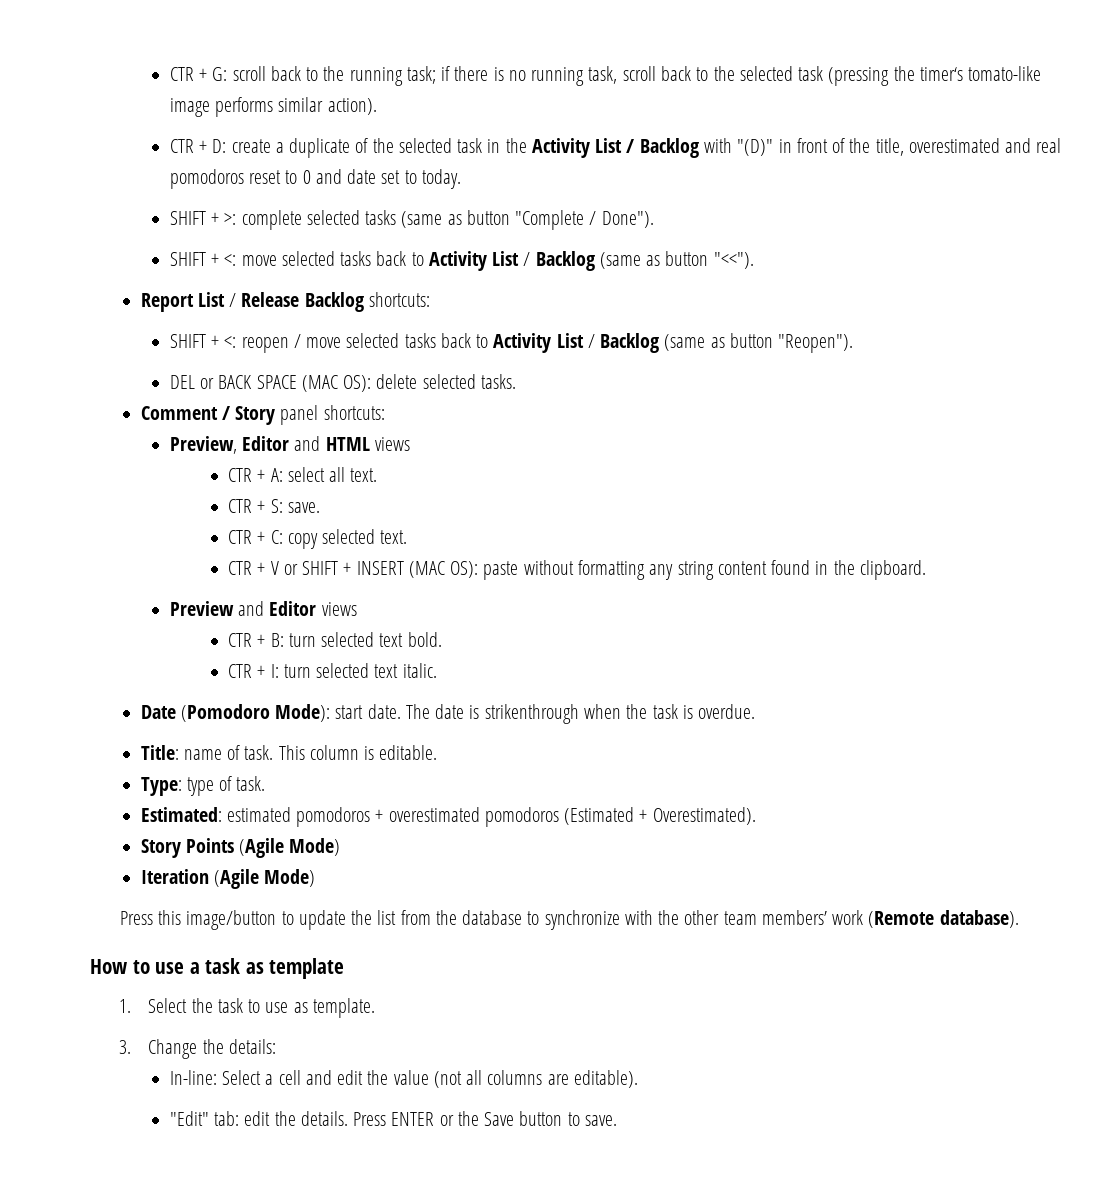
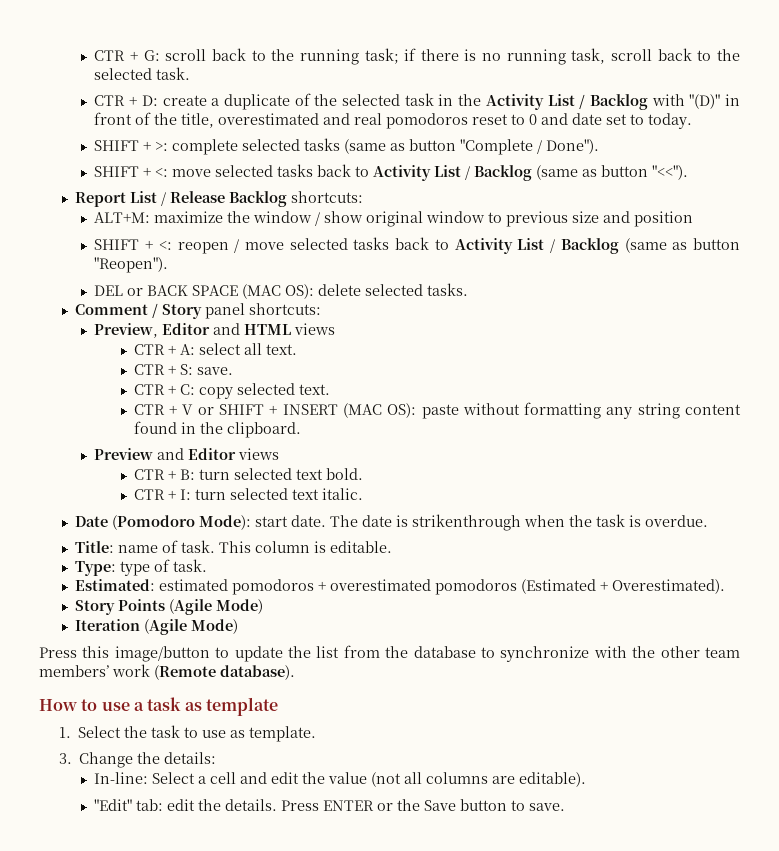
- CTR + G: scroll back to the running task; if there is no running task, scroll back to the selected task (pressing the timer‘s tomato-like image performs similar action).
+ CTR + G: scroll back to the running task; if there is no running task, scroll back to the selected task.
+ ALT+M: maximize the window / show original window to previous size and position

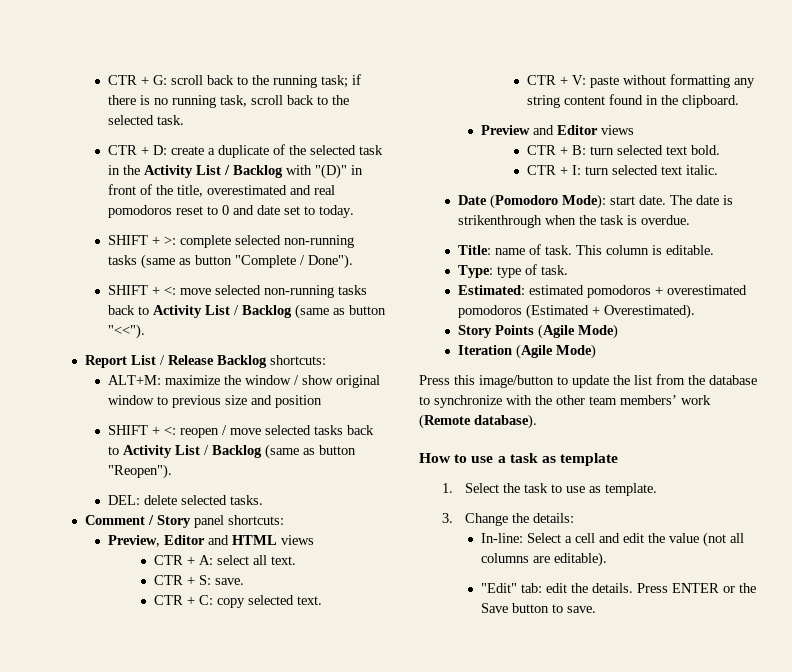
- SHIFT + >: complete selected tasks (same as button "Complete / Done").
+ SHIFT + >: complete selected non-running tasks (same as button "Complete / Done").
- SHIFT + <: move selected tasks back to Activity List / Backlog (same as button "<<").
+ SHIFT + <: move selected non-running tasks back to Activity List / Backlog (same as button "<<").
- DEL or BACK SPACE (MAC OS): delete selected tasks.
+ DEL: delete selected tasks.
- CTR + V or SHIFT + INSERT (MAC OS): paste without formatting any string content found in the clipboard.
+ CTR + V: paste without formatting any string content found in the clipboard.

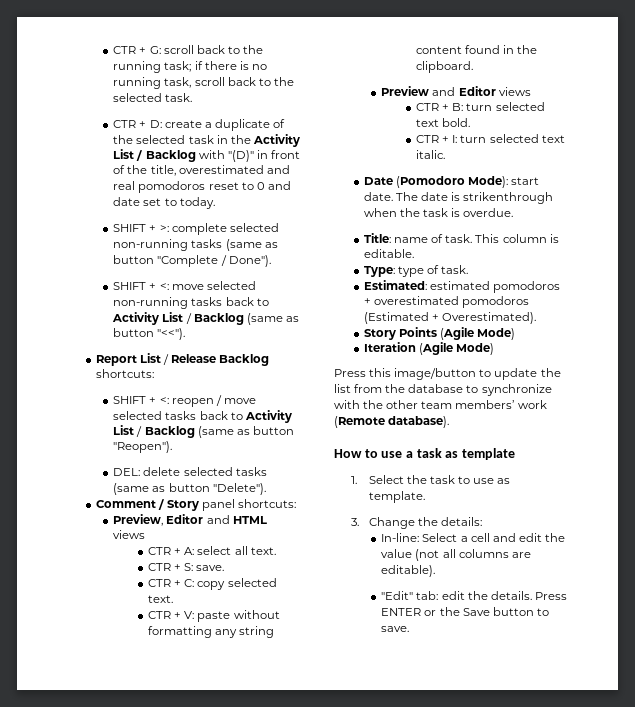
- ALT+M: maximize the window / show original window to previous size and position
- DEL: delete selected tasks.
+ DEL: delete selected tasks (same as button "Delete").

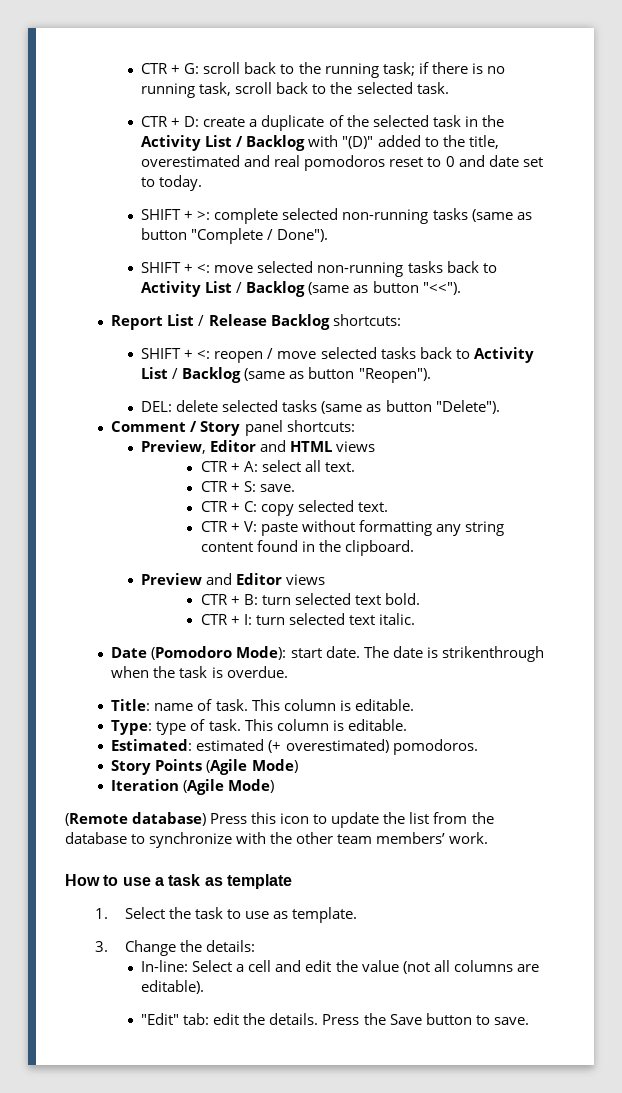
- CTR + D: create a duplicate of the selected task in the Activity List / Backlog with "(D)" in front of the title, overestimated and real pomodoros reset to 0 and date set to today.
+ CTR + D: create a duplicate of the selected task in the Activity List / Backlog with "(D)" added to the title, overestimated and real pomodoros reset to 0 and date set to today.
- Type: type of task.
- Estimated: estimated pomodoros + overestimated pomodoros (Estimated + Overestimated).
+ Type: type of task. This column is editable.
+ Estimated: estimated (+ overestimated) pomodoros.
- Press this image/button to update the list from the database to synchronize with the other team members’ work (Remote database).
+ (Remote database) Press this icon to update the list from the database to synchronize with the other team members’ work.
- Press ENTER or the Save button to save.
+ Press the Save button to save.

